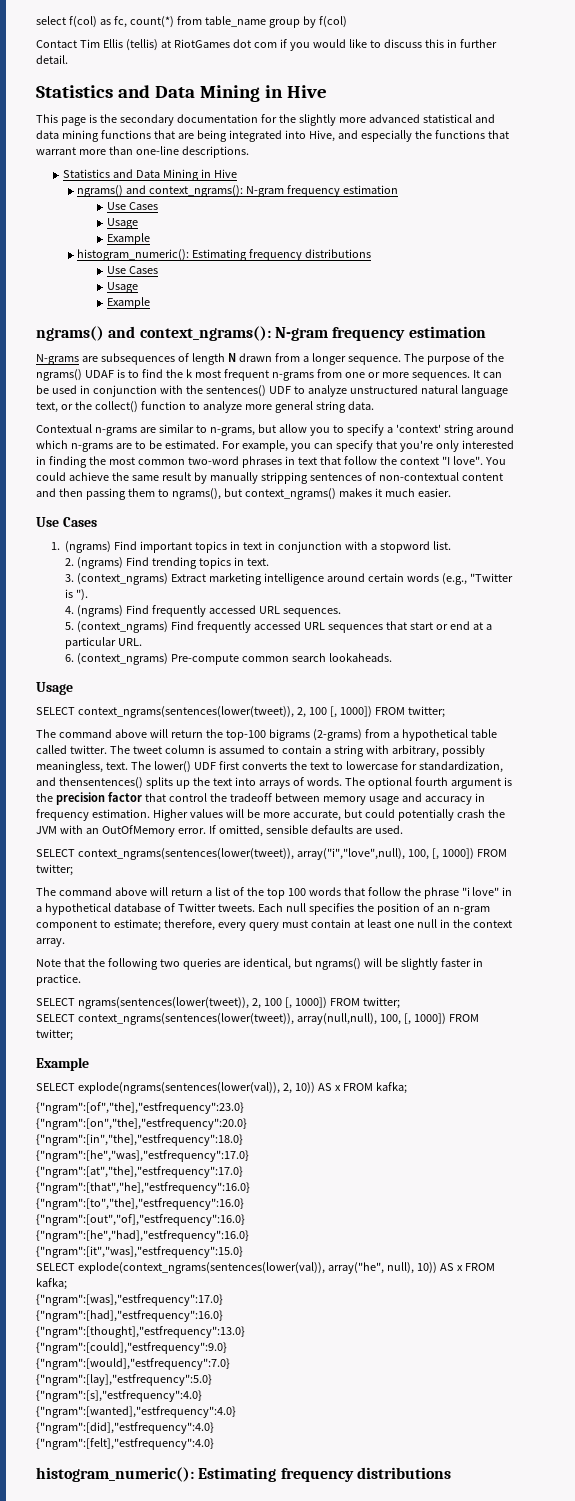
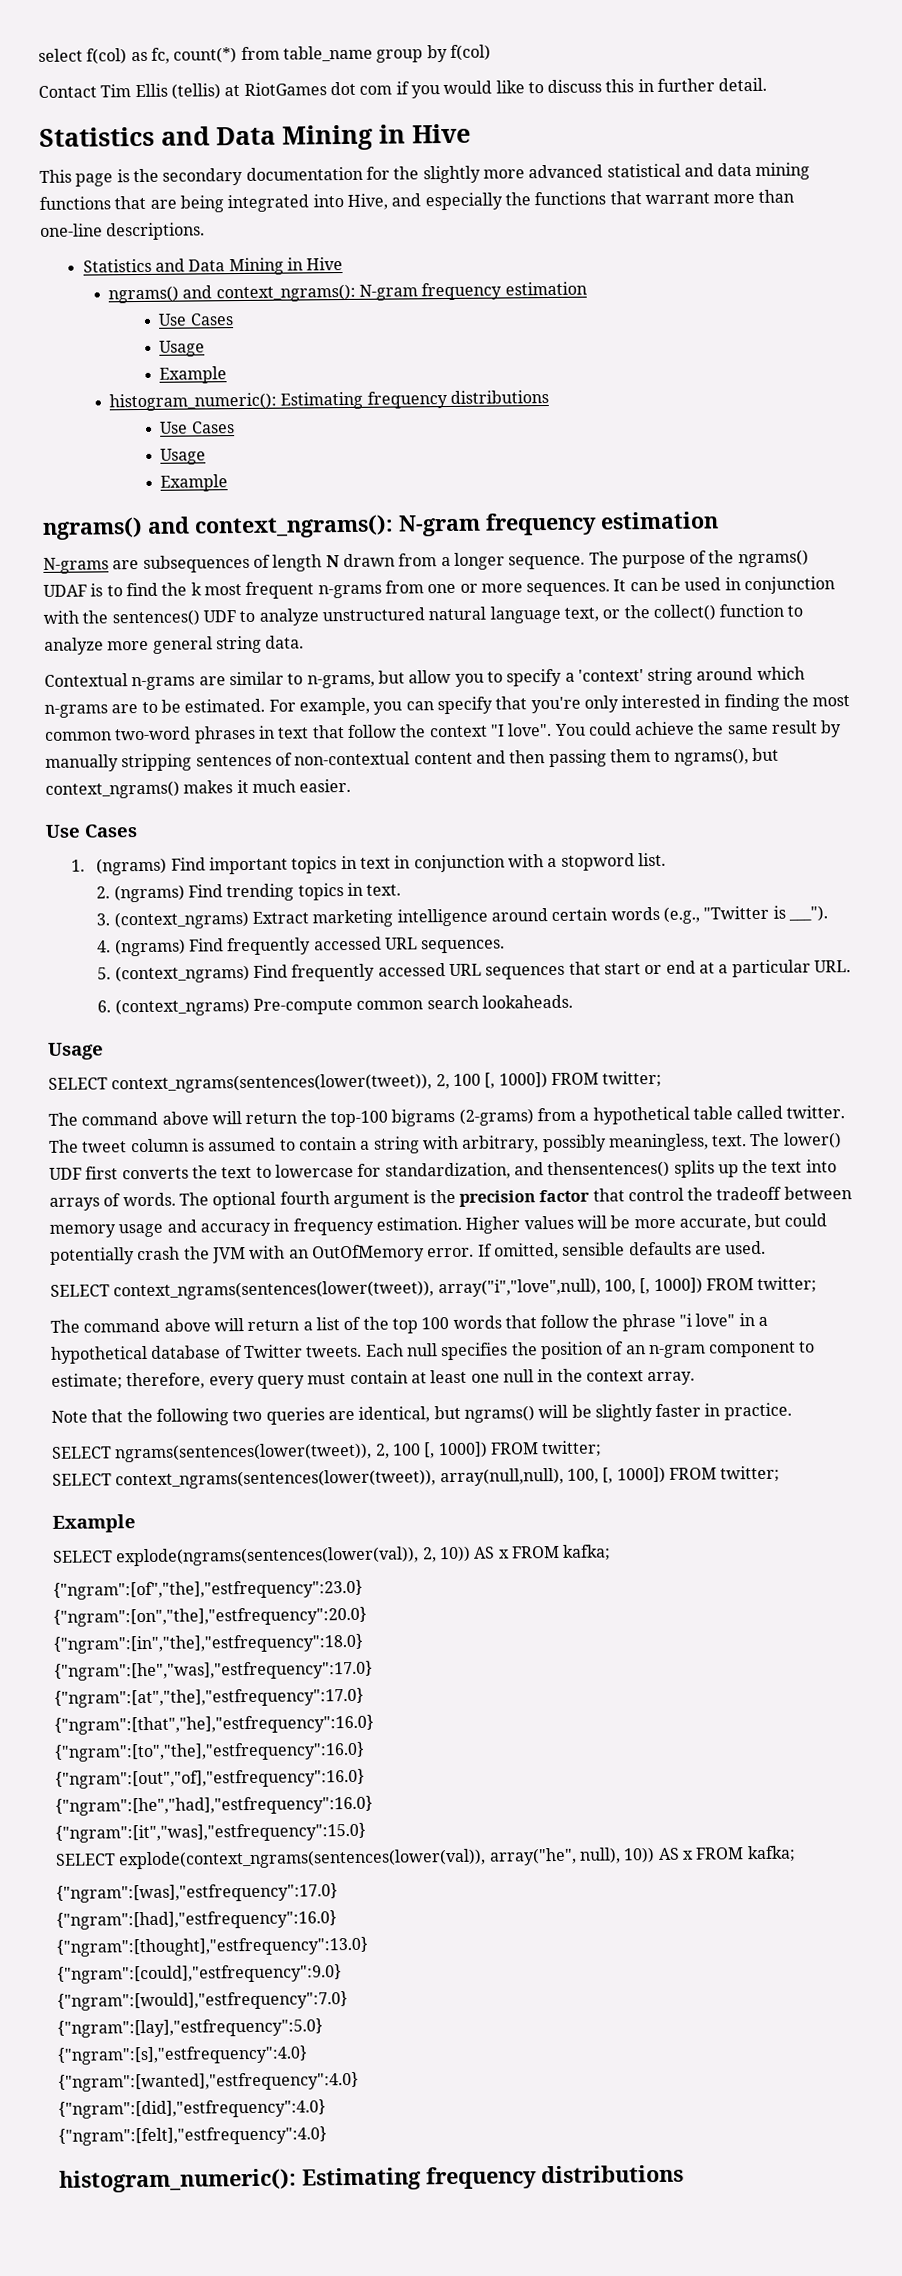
- 3. (context_ngrams) Extract marketing intelligence around certain words (e.g., "Twitter is ").
+ 3. (context_ngrams) Extract marketing intelligence around certain words (e.g., "Twitter is ___").

